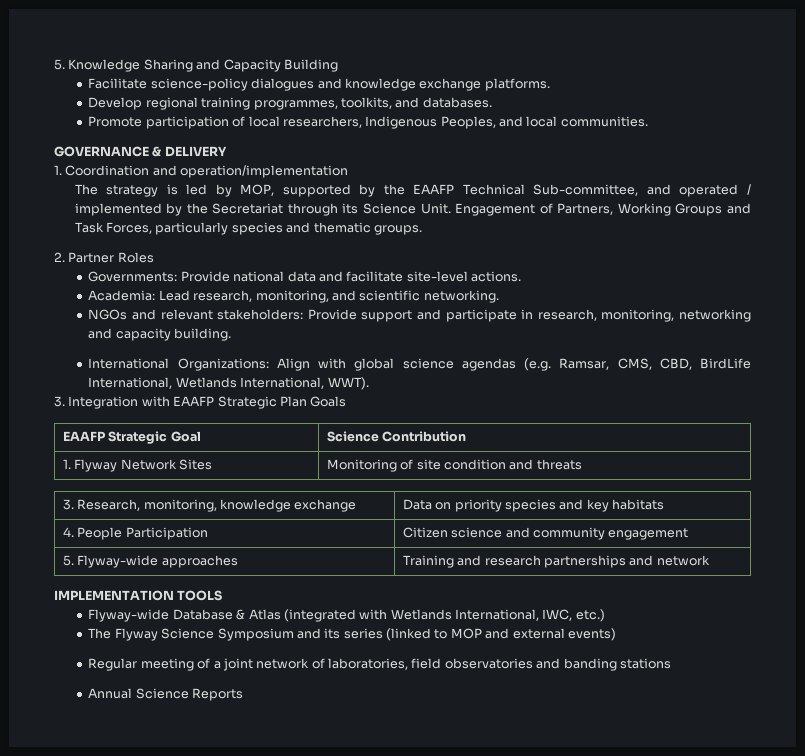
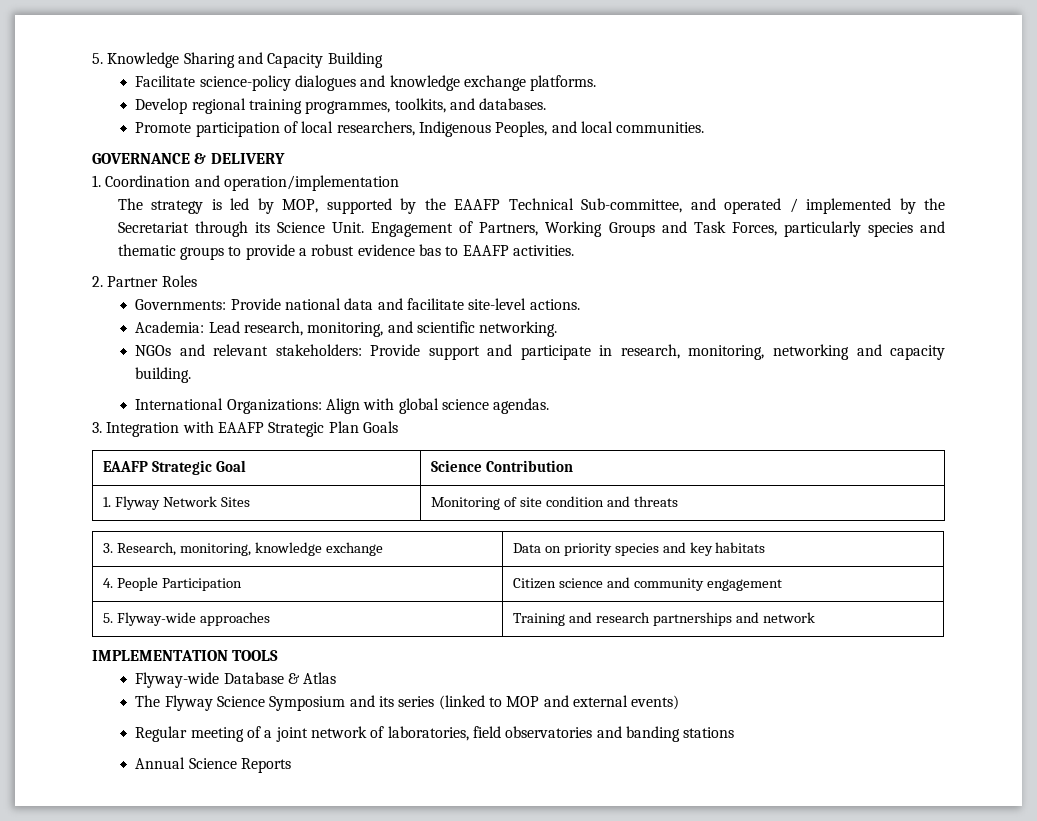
- Engagement of Partners, Working Groups and Task Forces, particularly species and thematic groups.
+ Engagement of Partners, Working Groups and Task Forces, particularly species and thematic groups to provide a robust evidence bas to EAAFP activities.
- International Organizations: Align with global science agendas (e.g. Ramsar, CMS, CBD, BirdLife International, Wetlands International, WWT).
+ International Organizations: Align with global science agendas.
- Flyway-wide Database & Atlas (integrated with Wetlands International, IWC, etc.)
+ Flyway-wide Database & Atlas

